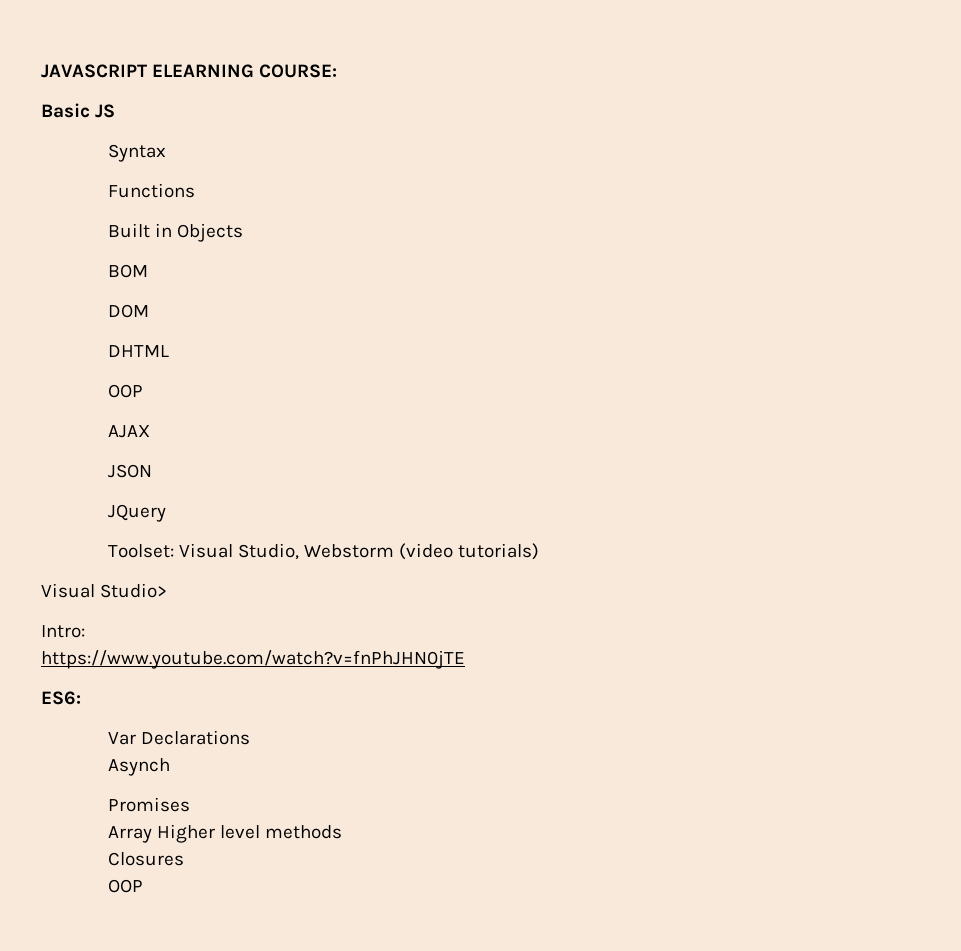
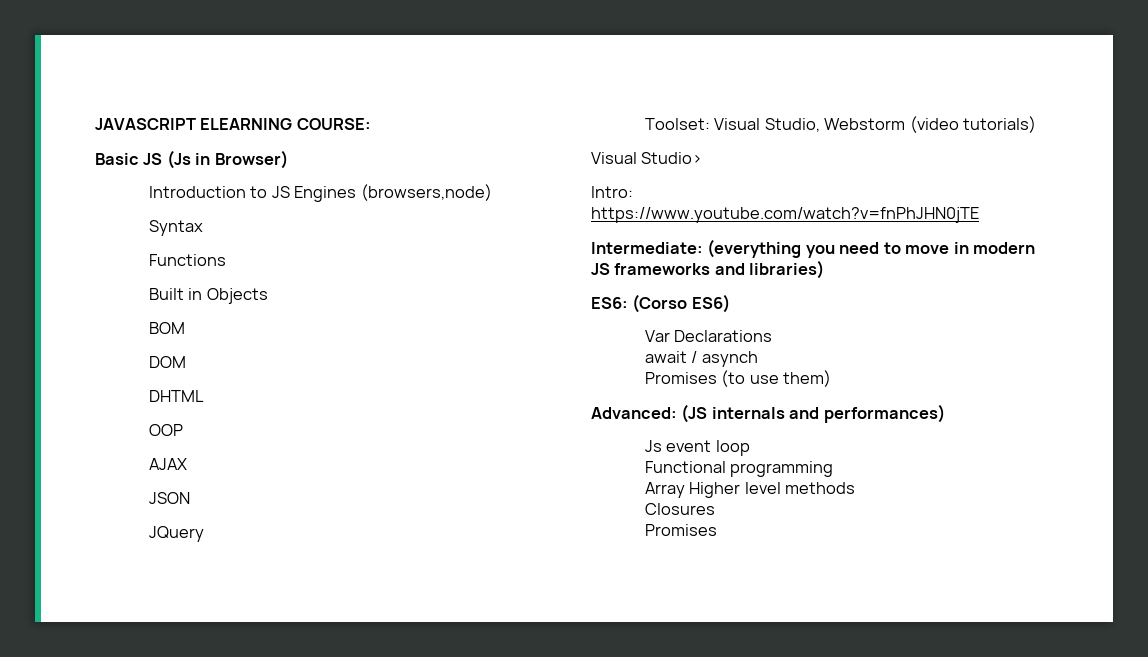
- Basic JS
+ Basic JS (Js in Browser)
+ Introduction to JS Engines (browsers,node)
+ Intermediate: (everything you need to move in modern JS frameworks and libraries)
- ES6:
+ ES6: (Corso ES6)
- Asynch
- Promises
+ await / asynch
+ Promises (to use them)
+ Advanced: (JS internals and performances)
+ Js event loop
+ Functional programming
  Closures
- OOP
+ Promises

